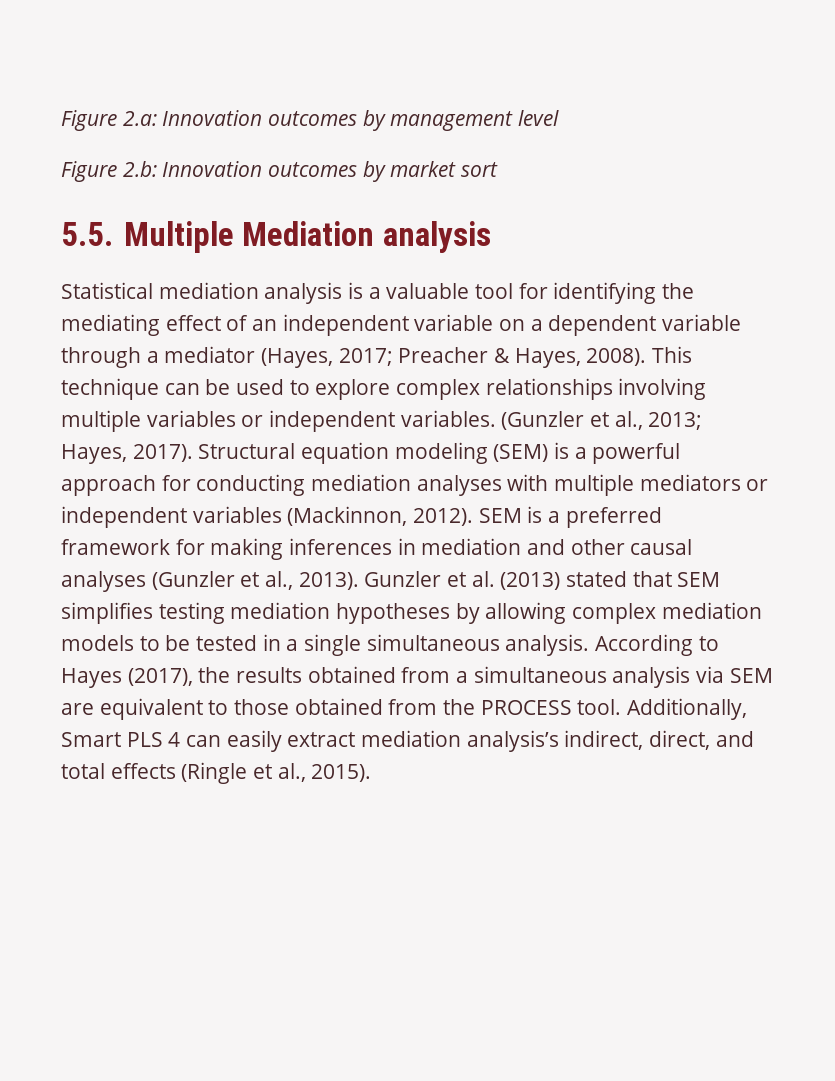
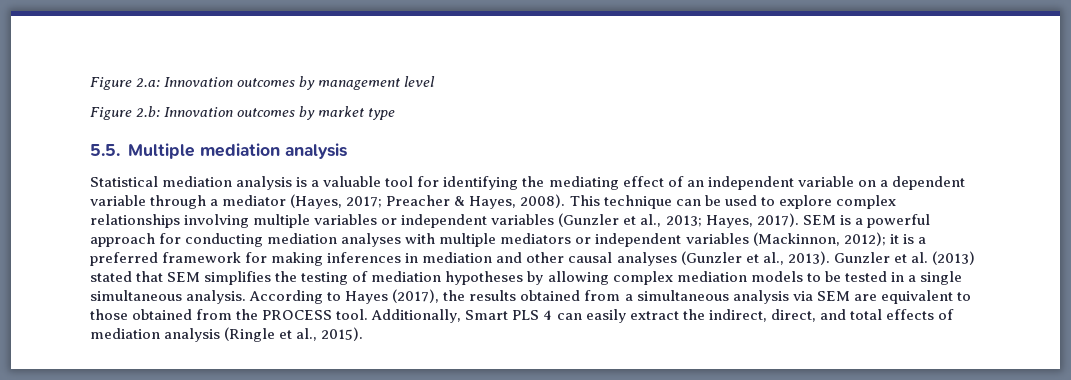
- Figure 2.b: Innovation outcomes by market sort
+ Figure 2.b: Innovation outcomes by market type
- 5.5. Multiple Mediation analysis
+ 5.5. Multiple mediation analysis
- This technique can be used to explore complex relationships involving multiple variables or independent variables. (Gunzler et al., 2013; Hayes, 2017).
+ This technique can be used to explore complex relationships involving multiple variables or independent variables (Gunzler et al., 2013; Hayes, 2017).
- Structural equation modeling (SEM) is a powerful approach for conducting mediation analyses with multiple mediators or independent variables (Mackinnon, 2012). SEM is a preferred framework for making inferences in mediation and other causal analyses (Gunzler et al., 2013).
+ SEM is a powerful approach for conducting mediation analyses with multiple mediators or independent variables (Mackinnon, 2012); it is a preferred framework for making inferences in mediation and other causal analyses (Gunzler et al., 2013).
- Gunzler et al. (2013) stated that SEM simplifies testing mediation hypotheses by allowing complex mediation models to be tested in a single simultaneous analysis.
+ Gunzler et al. (2013) stated that SEM simplifies the testing of mediation hypotheses by allowing complex mediation models to be tested in a single simultaneous analysis.
- Additionally, Smart PLS 4 can easily extract mediation analysis’s indirect, direct, and total effects (Ringle et al., 2015).
+ Additionally, Smart PLS 4 can easily extract the indirect, direct, and total effects of mediation analysis (Ringle et al., 2015).

